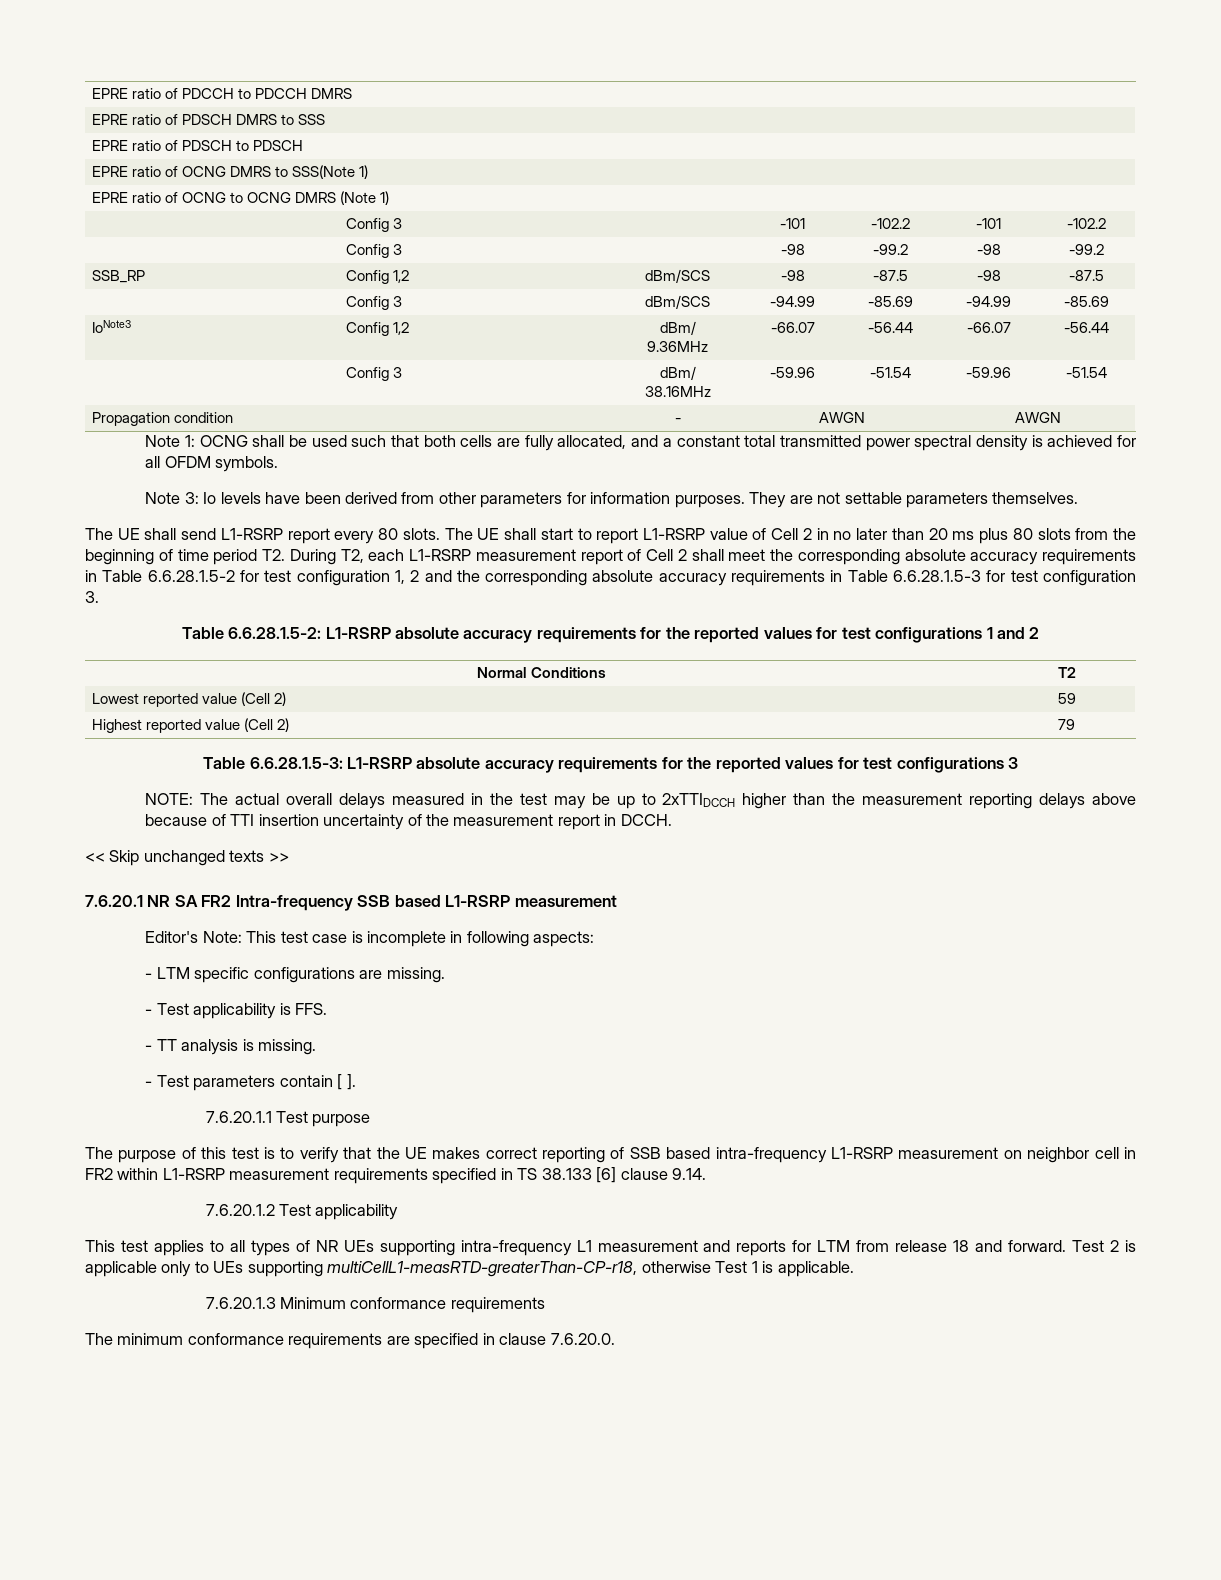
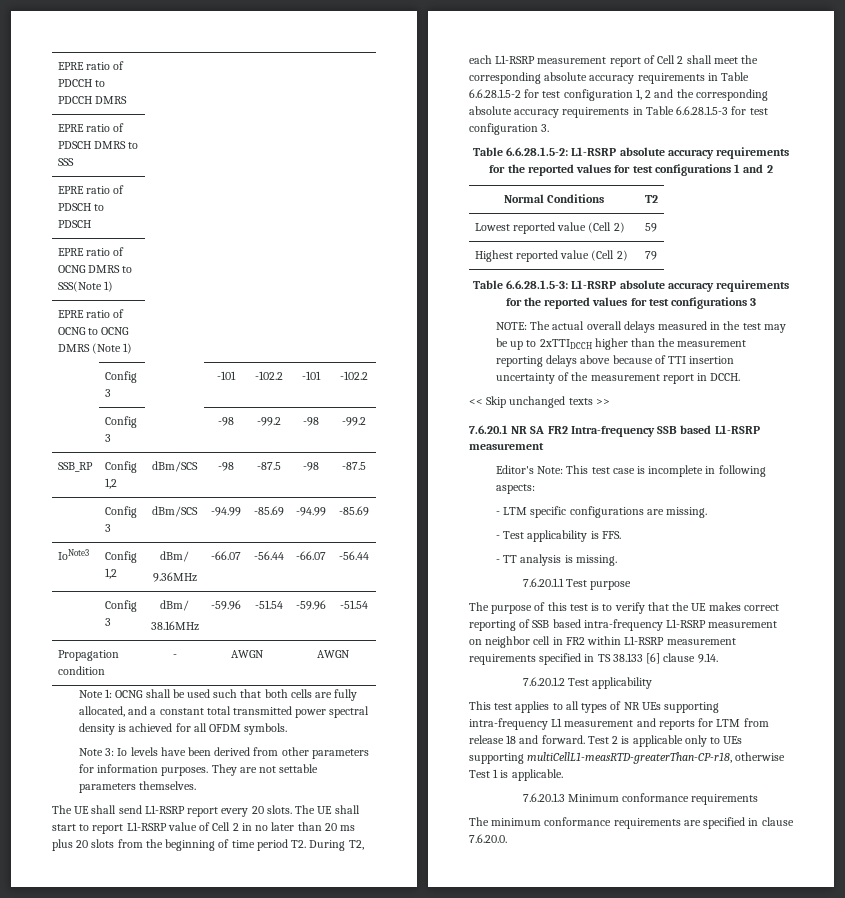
- The UE shall send L1-RSRP report every 80 slots.
+ The UE shall send L1-RSRP report every 20 slots.
- The UE shall start to report L1-RSRP value of Cell 2 in no later than 20 ms plus 80 slots from the beginning of time period T2. During T2, each L1-RSRP measurement report of Cell 2 shall meet the corresponding absolute accuracy requirements in Table 6.6.28.1.5-2 for test configuration 1, 2 and the corresponding absolute accuracy requirements in Table 6.6.28.1.5-3 for test configuration 3.
+ The UE shall start to report L1-RSRP value of Cell 2 in no later than 20 ms plus 20 slots from the beginning of time period T2. During T2, each L1-RSRP measurement report of Cell 2 shall meet the corresponding absolute accuracy requirements in Table 6.6.28.1.5-2 for test configuration 1, 2 and the corresponding absolute accuracy requirements in Table 6.6.28.1.5-3 for test configuration 3.
- - Test parameters contain [ ].

